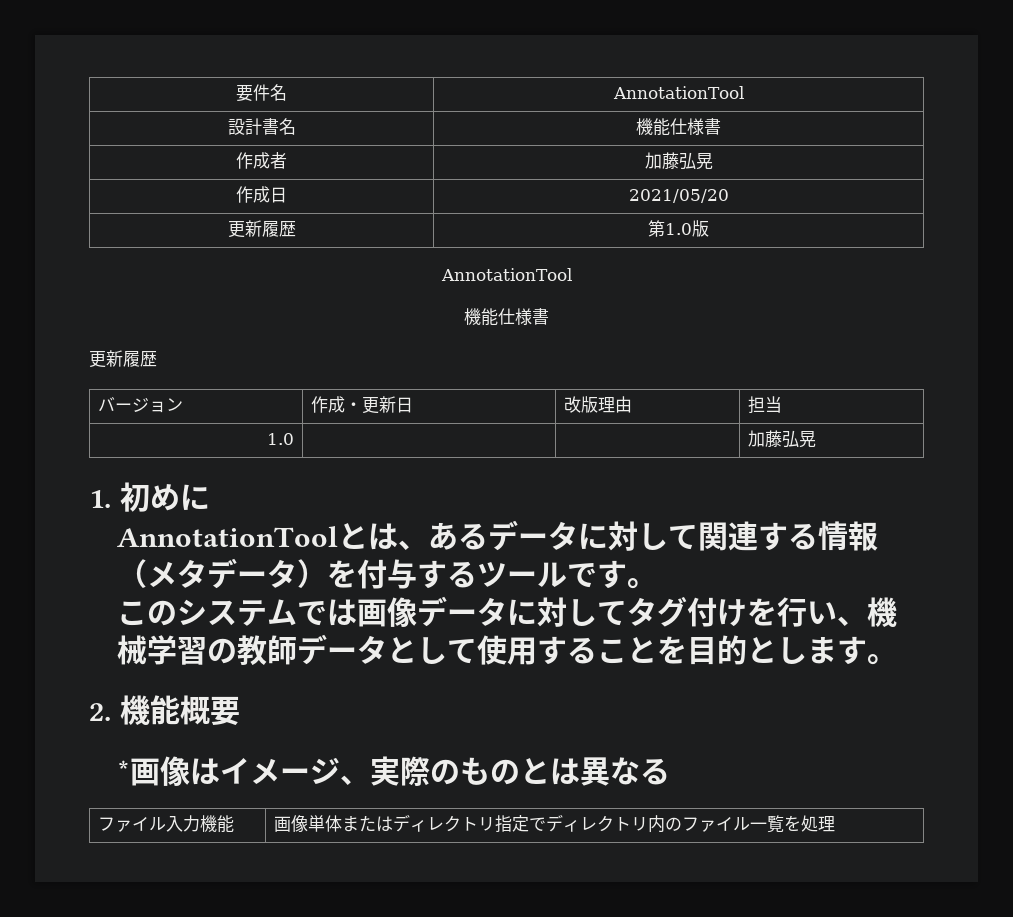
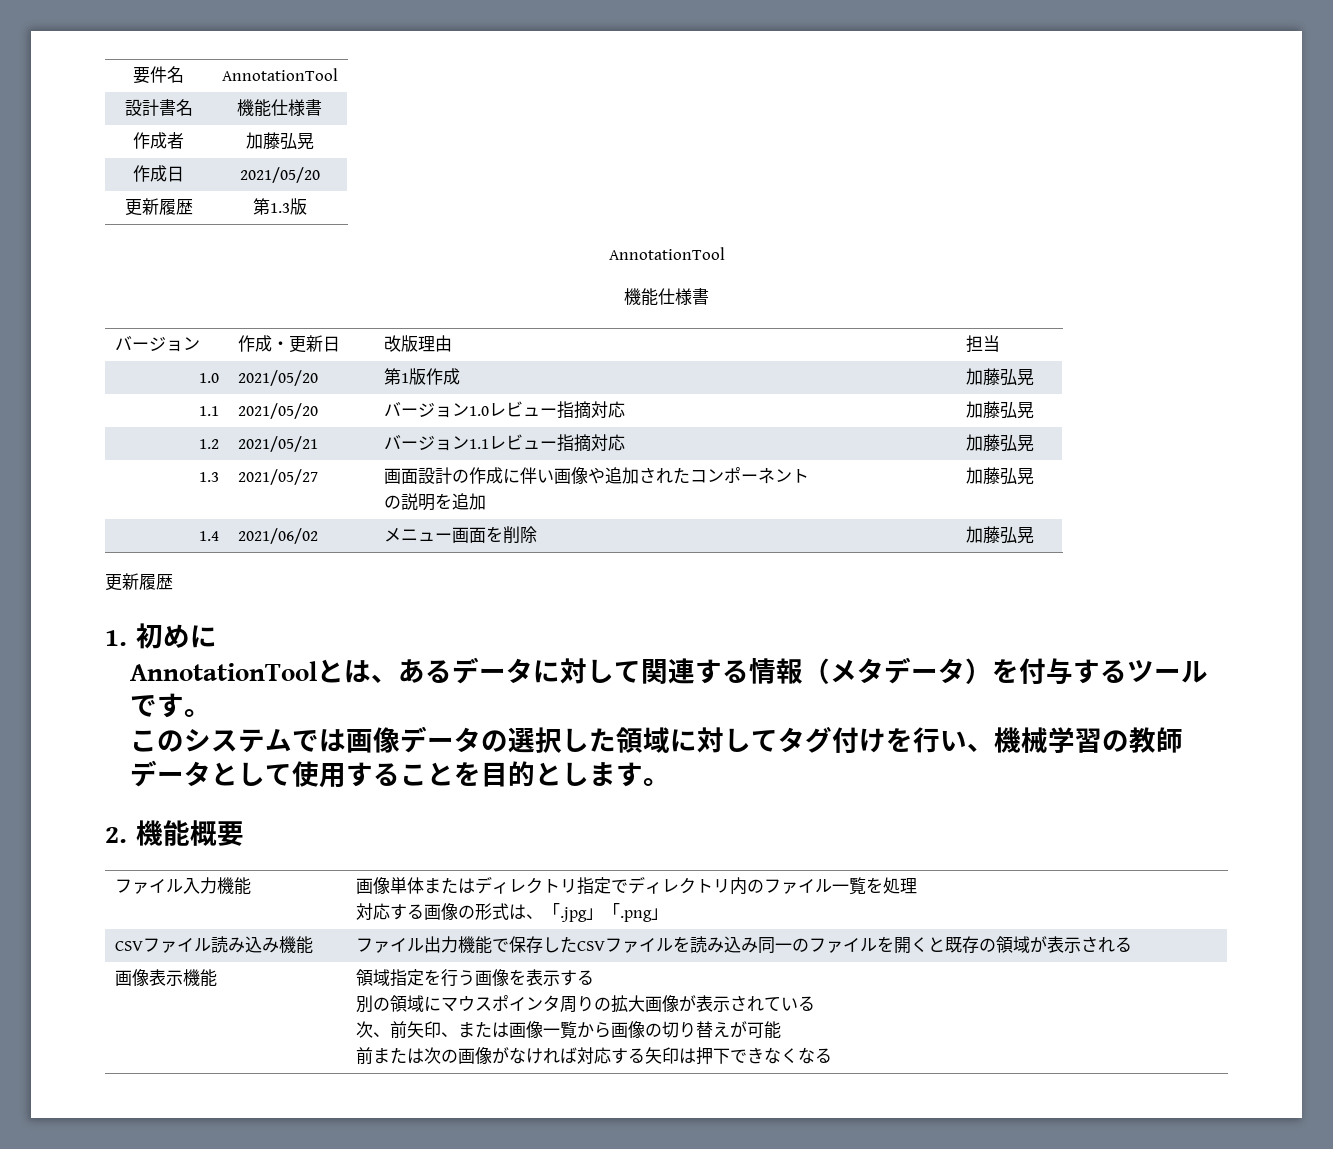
- 更新履歴 | 第1.0版
+ 更新履歴 | 第1.3版
  AnnotationTool
  機能仕様書
- 更新履歴
- 1.0 | | | 加藤弘晃
+ 1.0 | 2021/05/20 | 第1版作成 | 加藤弘晃
+ 1.1 | 2021/05/20 | バージョン1.0レビュー指摘対応 | 加藤弘晃
+ 1.2 | 2021/05/21 | バージョン1.1レビュー指摘対応 | 加藤弘晃
+ 1.3 | 2021/05/27 | 画面設計の作成に伴い画像や追加されたコンポーネント
+ の説明を追加 | 加藤弘晃
+ 1.4 | 2021/06/02 | メニュー画面を削除 | 加藤弘晃
+ 更新履歴
- このシステムでは画像データに対してタグ付けを行い、機械学習の教師データとして使用することを目的とします。
+ このシステムでは画像データの選択した領域に対してタグ付けを行い、機械学習の教師データとして使用することを目的とします。
- *画像はイメージ、実際のものとは異なる
  ファイル入力機能 | 画像単体またはディレクトリ指定でディレクトリ内のファイル一覧を処理
+ 対応する画像の形式は、「.jpg」「.png」
+ CSVファイル読み込み機能 | ファイル出力機能で保存したCSVファイルを読み込み同一のファイルを開くと既存の領域が表示される
+ 画像表示機能 | 領域指定を行う画像を表示する
+ 別の領域にマウスポインタ周りの拡大画像が表示されている
+ 次、前矢印、または画像一覧から画像の切り替えが可能
+ 前または次の画像がなければ対応する矢印は押下できなくなる

